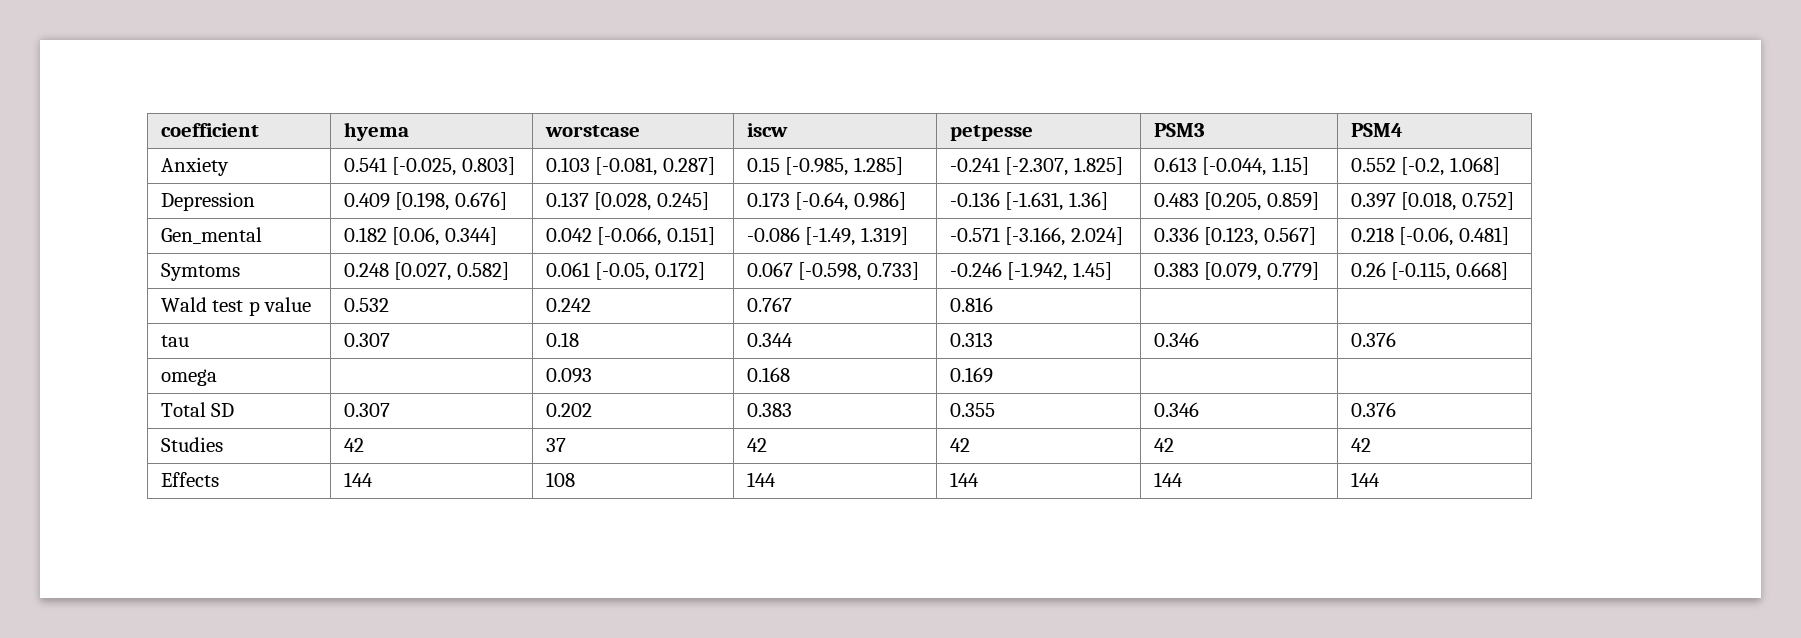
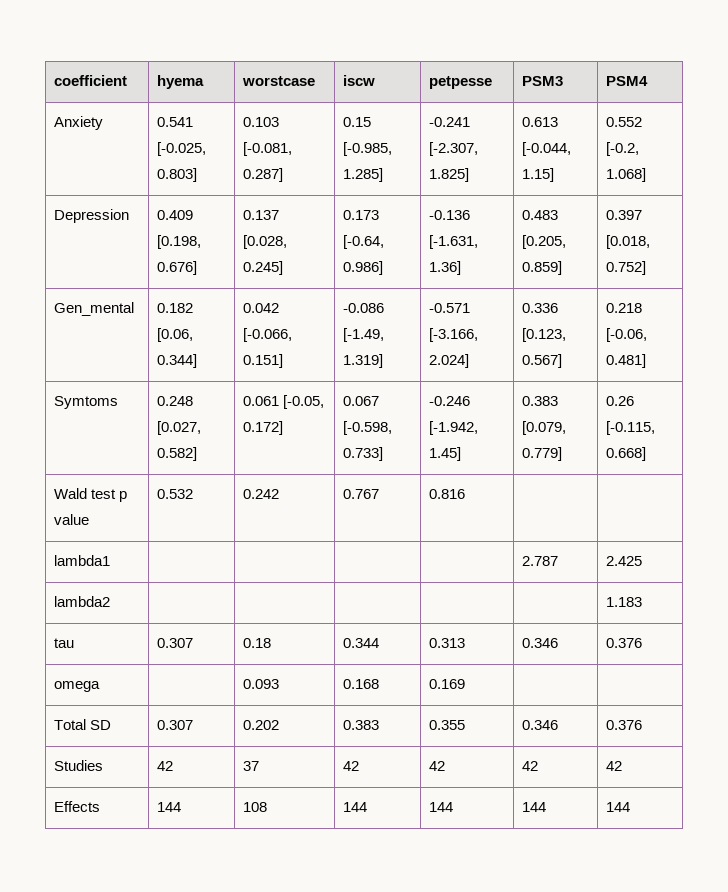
+ lambda1 | | | | | 2.787 | 2.425
+ lambda2 | | | | | | 1.183

